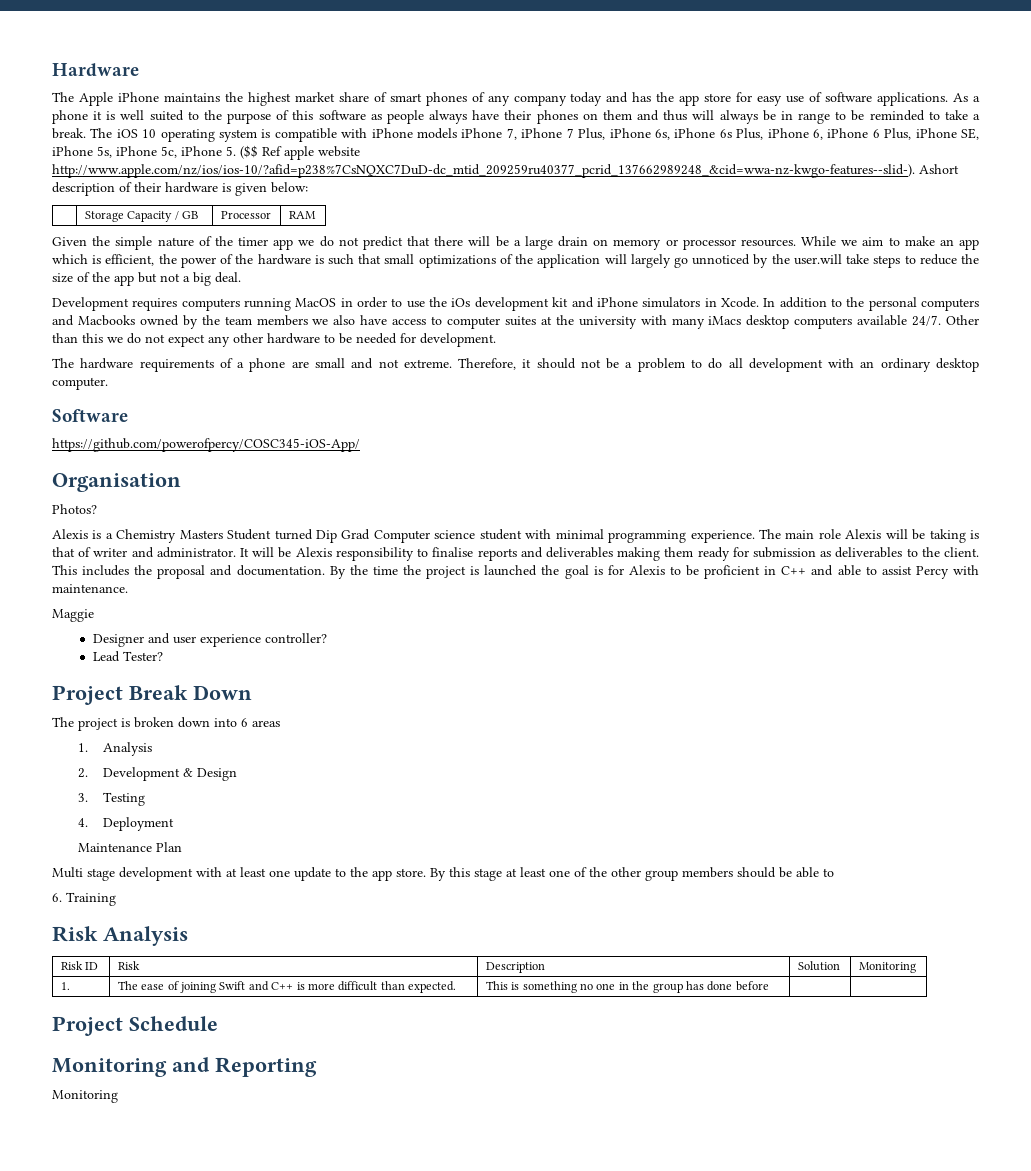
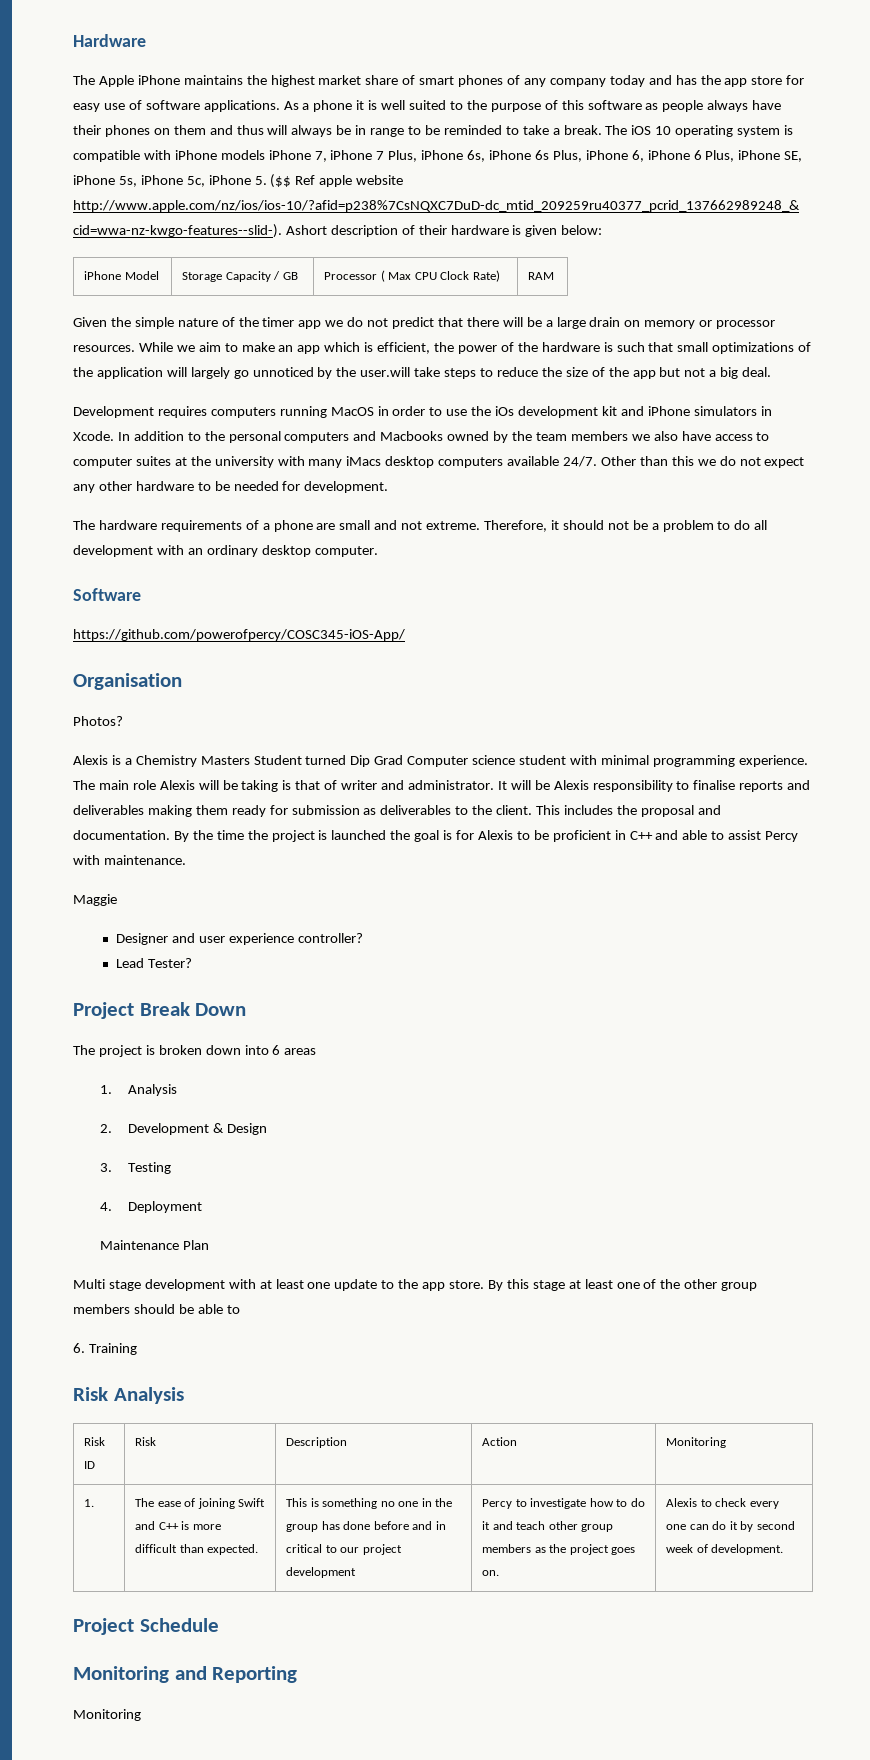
- | Storage Capacity / GB | Processor | RAM
+ iPhone Model | Storage Capacity / GB | Processor ( Max CPU Clock Rate) | RAM
- Risk ID | Risk | Description | Solution | Monitoring
+ Risk ID | Risk | Description | Action | Monitoring
- This is something no one in the group has done before
+ This is something no one in the group has done before and in critical to our project development | Percy to investigate how to do it and teach other group members as the project goes on. | Alexis to check every one can do it by second week of development.

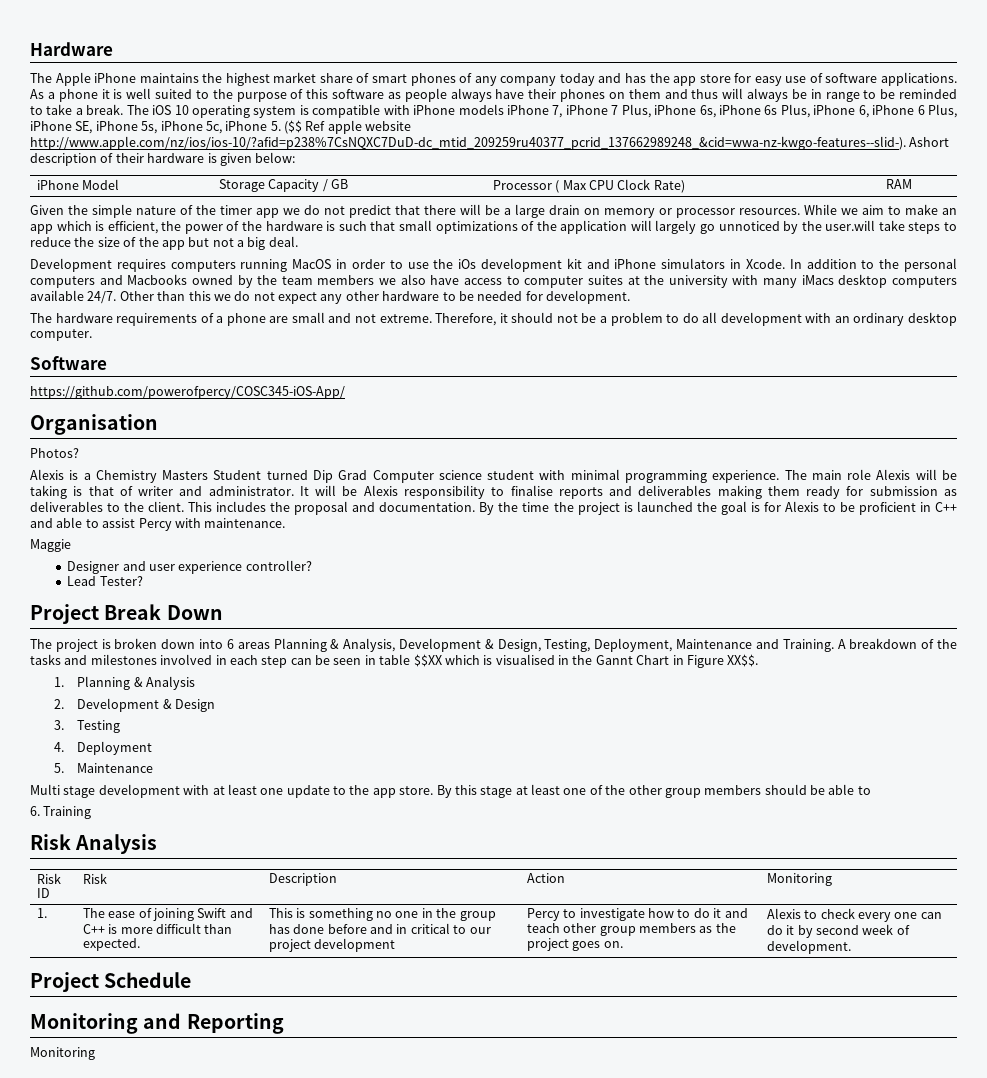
- The project is broken down into 6 areas
- 1. Analysis
+ The project is broken down into 6 areas Planning & Analysis, Development & Design, Testing, Deployment, Maintenance and Training. A breakdown of the tasks and milestones involved in each step can be seen in table $$XX which is visualised in the Gannt Chart in Figure XX$$.
+ 1. Planning & Analysis
- Maintenance Plan
+ 5. Maintenance

